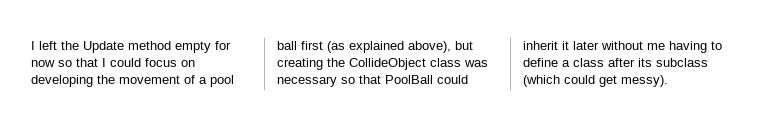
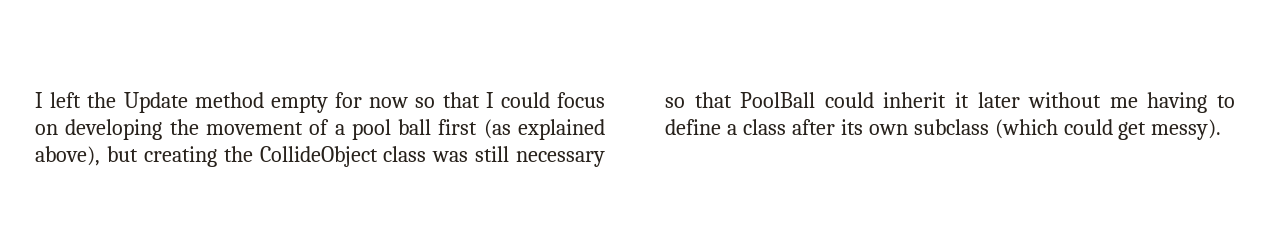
- I left the Update method empty for now so that I could focus on developing the movement of a pool ball first (as explained above), but creating the CollideObject class was necessary so that PoolBall could inherit it later without me having to define a class after its subclass (which could get messy).
+ I left the Update method empty for now so that I could focus on developing the movement of a pool ball first (as explained above), but creating the CollideObject class was still necessary so that PoolBall could inherit it later without me having to define a class after its own subclass (which could get messy).

